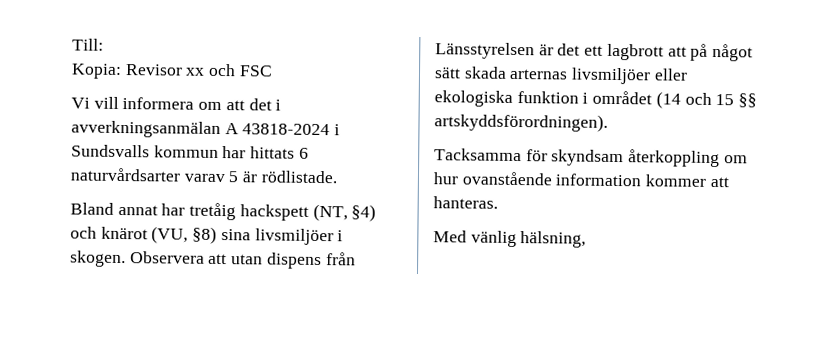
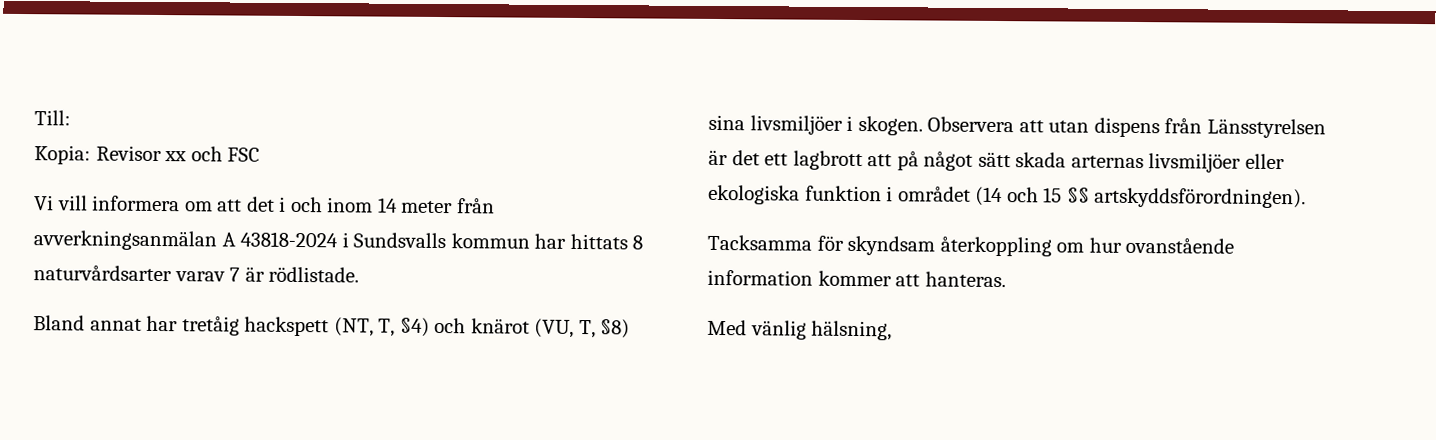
- Vi vill informera om att det i avverkningsanmälan A 43818-2024 i Sundsvalls kommun har hittats 6 naturvårdsarter varav 5 är rödlistade.
+ Vi vill informera om att det i och inom 14 meter från avverkningsanmälan A 43818-2024 i Sundsvalls kommun har hittats 8 naturvårdsarter varav 7 är rödlistade.
- Bland annat har tretåig hackspett (NT, §4) och knärot (VU, §8) sina livsmiljöer i skogen.
+ Bland annat har tretåig hackspett (NT, T, §4) och knärot (VU, T, §8) sina livsmiljöer i skogen.

